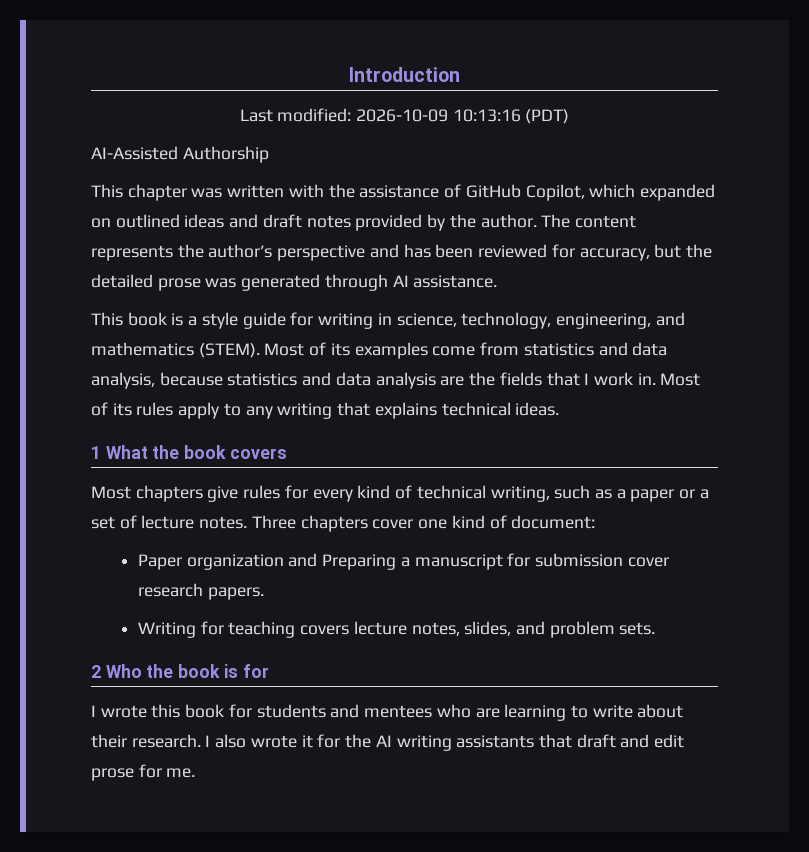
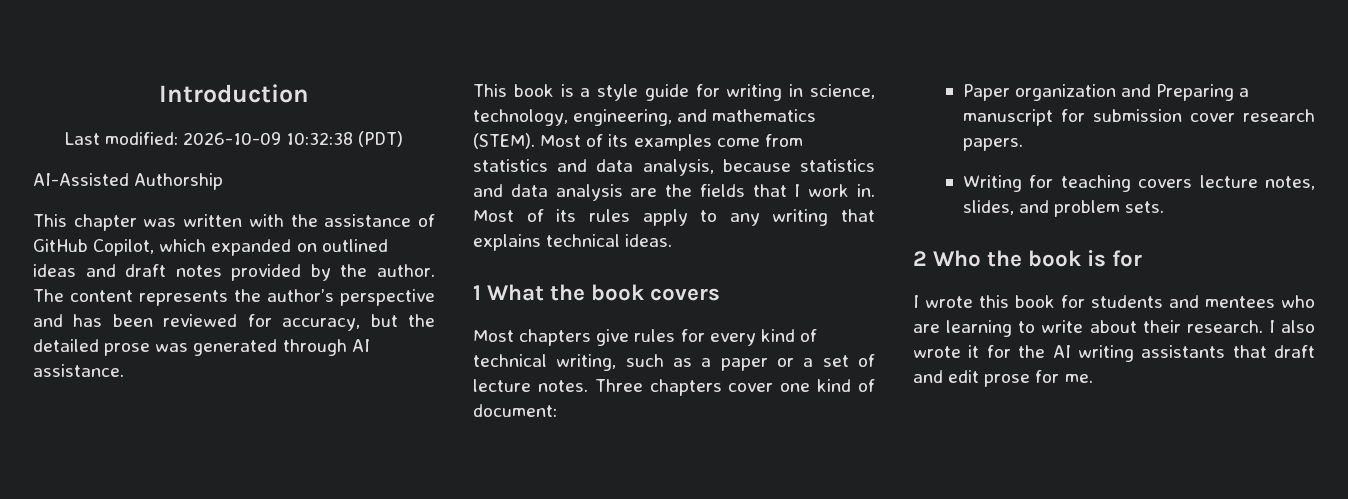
- Last modified: 2026-10-09 10:13:16 (PDT)
+ Last modified: 2026-10-09 10:32:38 (PDT)

